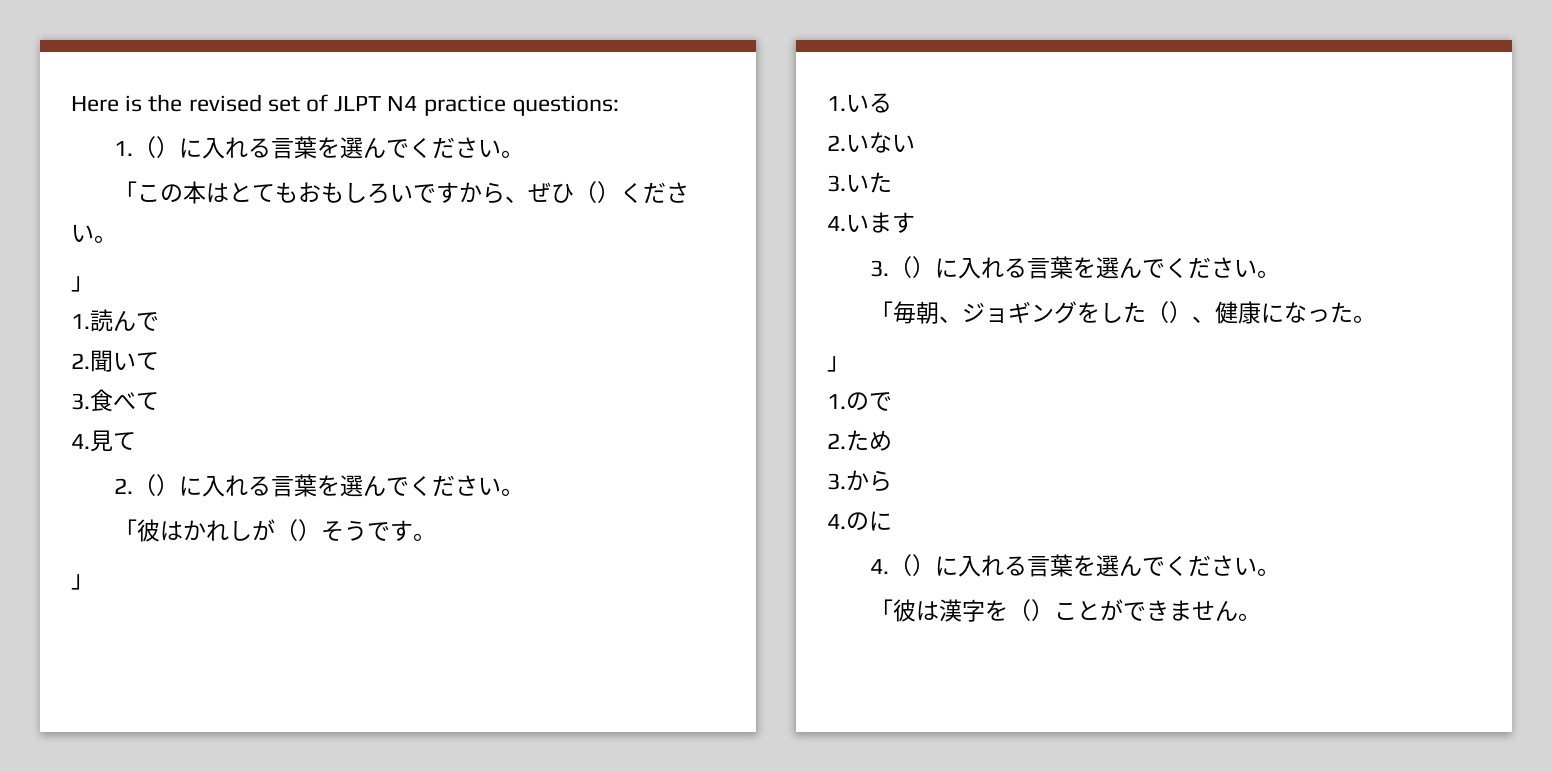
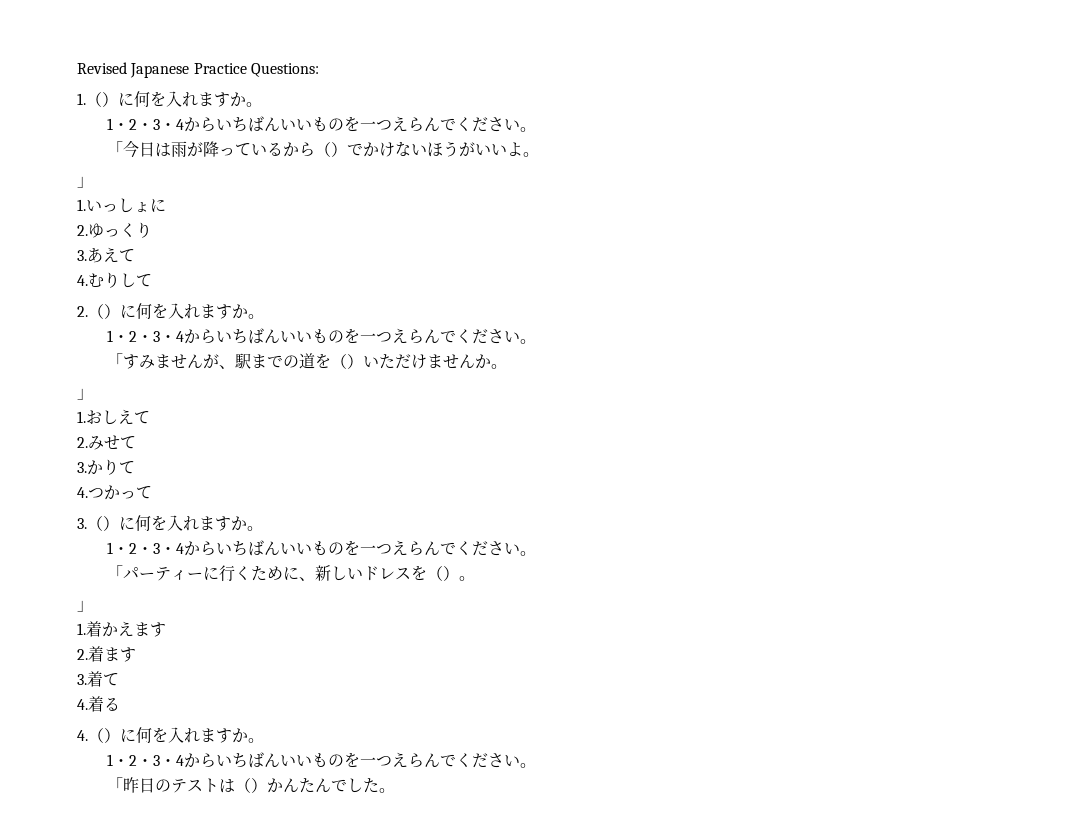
- Here is the revised set of JLPT N4 practice questions:
- 1.（）に入れる言葉を選んでください。
- 「この本はとてもおもしろいですから、ぜひ（）ください。
+ Revised Japanese Practice Questions:
+ 1.（）に何を入れますか。
+ 1・2・3・4からいちばんいいものを一つえらんでください。
+ 「今日は雨が降っているから（）でかけないほうがいいよ。
  」
- 1.読んで
- 2.聞いて
- 3.食べて
- 4.見て
+ 1.いっしょに
+ 2.ゆっくり
+ 3.あえて
+ 4.むりして
- 2.（）に入れる言葉を選んでください。
- 「彼はかれしが（）そうです。
+ 2.（）に何を入れますか。
+ 1・2・3・4からいちばんいいものを一つえらんでください。
+ 「すみませんが、駅までの道を（）いただけませんか。
  」
- 1.いる
- 2.いない
- 3.いた
- 4.います
+ 1.おしえて
+ 2.みせて
+ 3.かりて
+ 4.つかって
- 3.（）に入れる言葉を選んでください。
- 「毎朝、ジョギングをした（）、健康になった。
+ 3.（）に何を入れますか。
+ 1・2・3・4からいちばんいいものを一つえらんでください。
+ 「パーティーに行くために、新しいドレスを（）。
  」
- 1.ので
- 2.ため
- 3.から
- 4.のに
+ 1.着かえます
+ 2.着ます
+ 3.着て
+ 4.着る
- 4.（）に入れる言葉を選んでください。
- 「彼は漢字を（）ことができません。
+ 4.（）に何を入れますか。
+ 1・2・3・4からいちばんいいものを一つえらんでください。
+ 「昨日のテストは（）かんたんでした。

